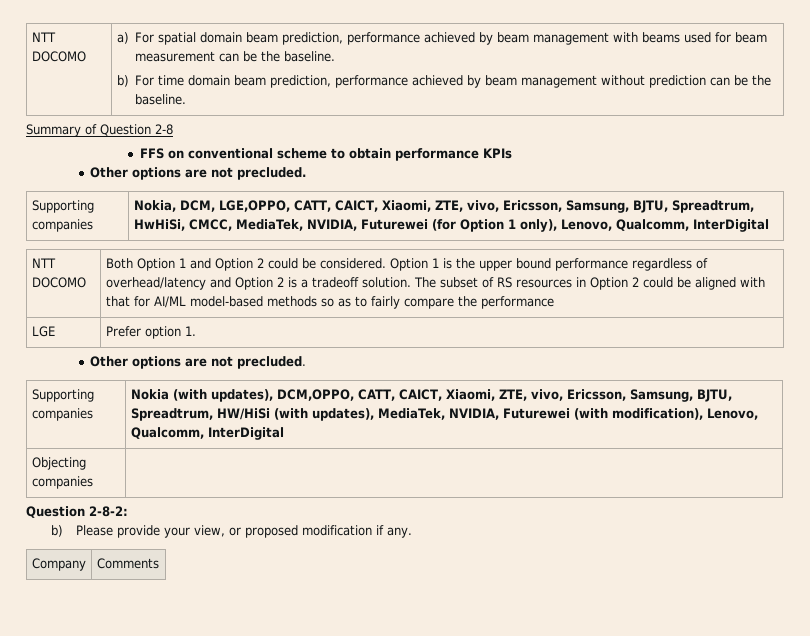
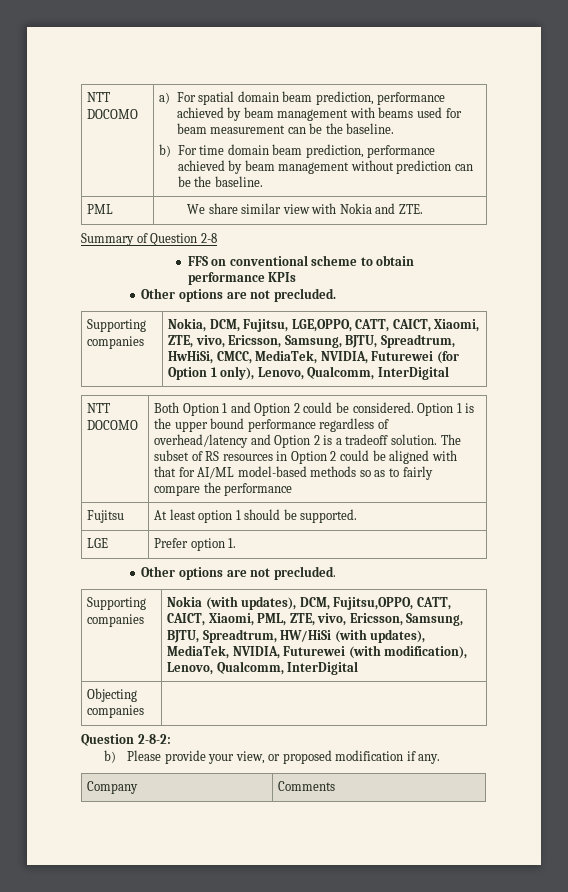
+ PML | We share similar view with Nokia and ZTE.
- Supporting companies | Nokia, DCM, LGE,OPPO, CATT, CAICT, Xiaomi, ZTE, vivo, Ericsson, Samsung, BJTU, Spreadtrum, HwHiSi, CMCC, MediaTek, NVIDIA, Futurewei (for Option 1 only), Lenovo, Qualcomm, InterDigital
+ Supporting companies | Nokia, DCM, Fujitsu, LGE,OPPO, CATT, CAICT, Xiaomi, ZTE, vivo, Ericsson, Samsung, BJTU, Spreadtrum, HwHiSi, CMCC, MediaTek, NVIDIA, Futurewei (for Option 1 only), Lenovo, Qualcomm, InterDigital
+ Fujitsu | At least option 1 should be supported.
- Supporting companies | Nokia (with updates), DCM,OPPO, CATT, CAICT, Xiaomi, ZTE, vivo, Ericsson, Samsung, BJTU, Spreadtrum, HW/HiSi (with updates), MediaTek, NVIDIA, Futurewei (with modification), Lenovo, Qualcomm, InterDigital
+ Supporting companies | Nokia (with updates), DCM, Fujitsu,OPPO, CATT, CAICT, Xiaomi, PML, ZTE, vivo, Ericsson, Samsung, BJTU, Spreadtrum, HW/HiSi (with updates), MediaTek, NVIDIA, Futurewei (with modification), Lenovo, Qualcomm, InterDigital

